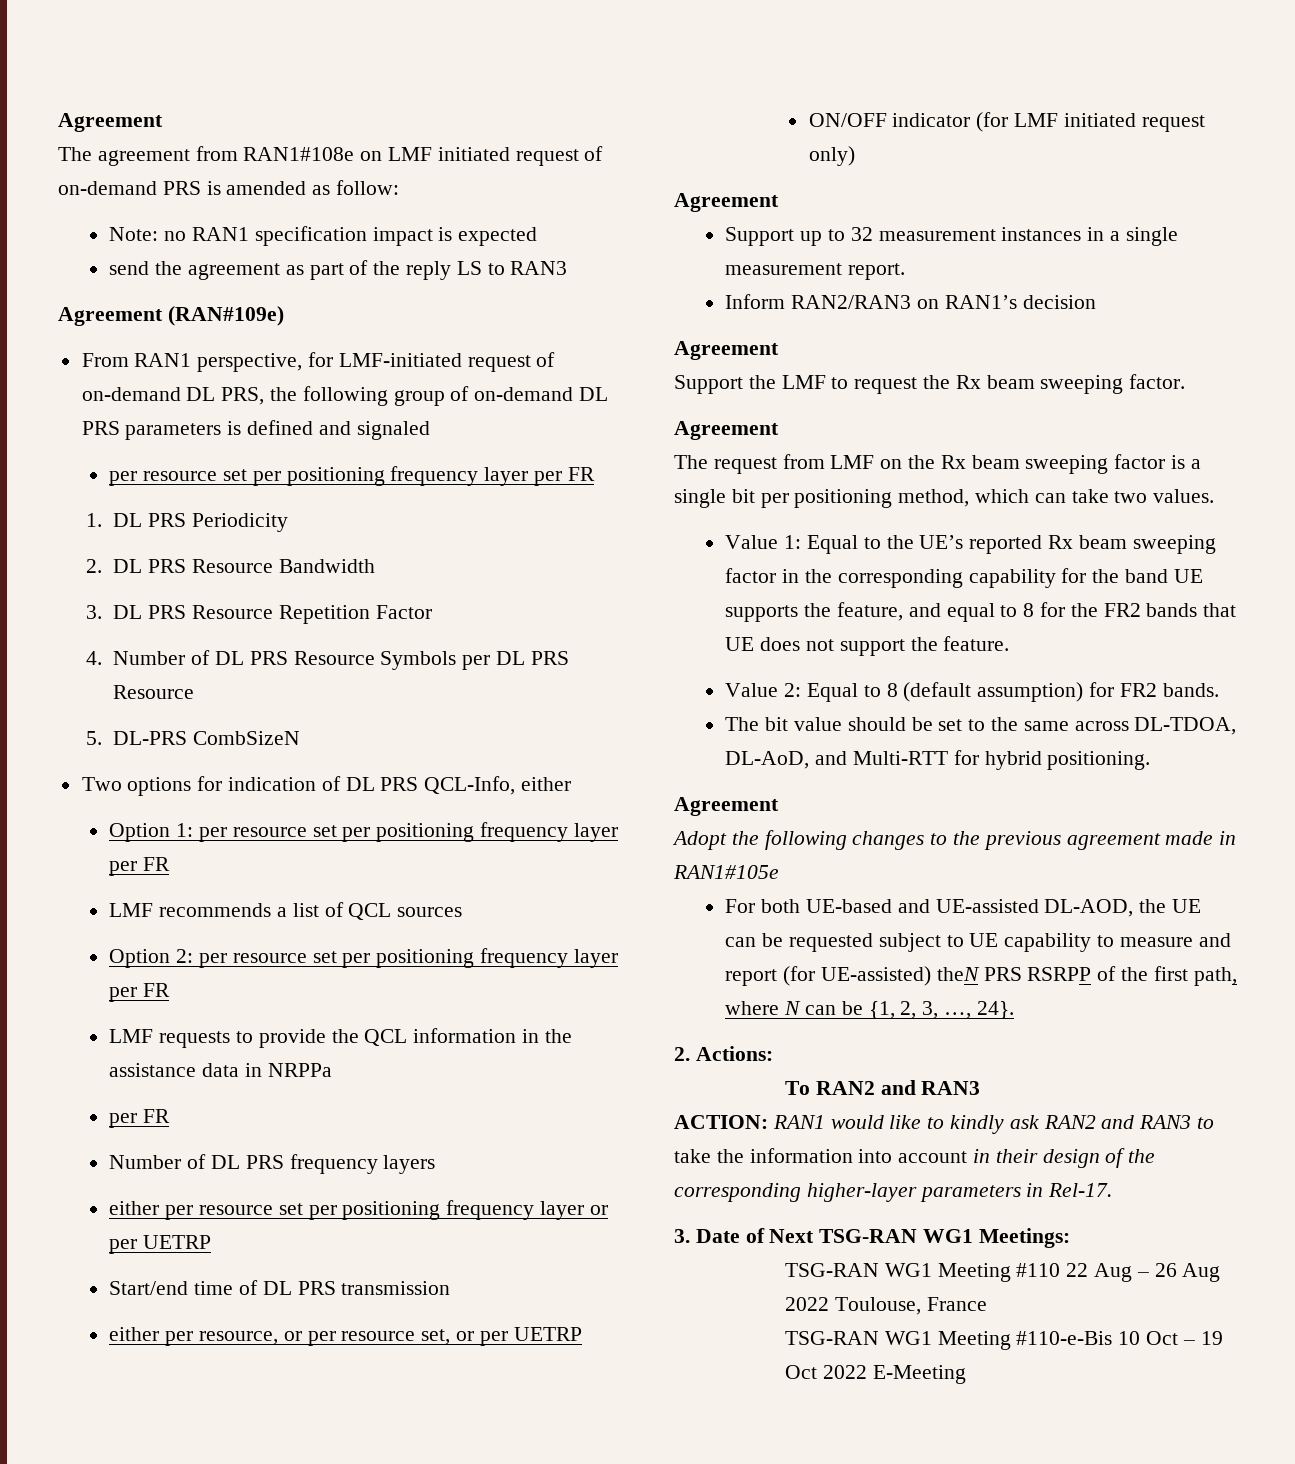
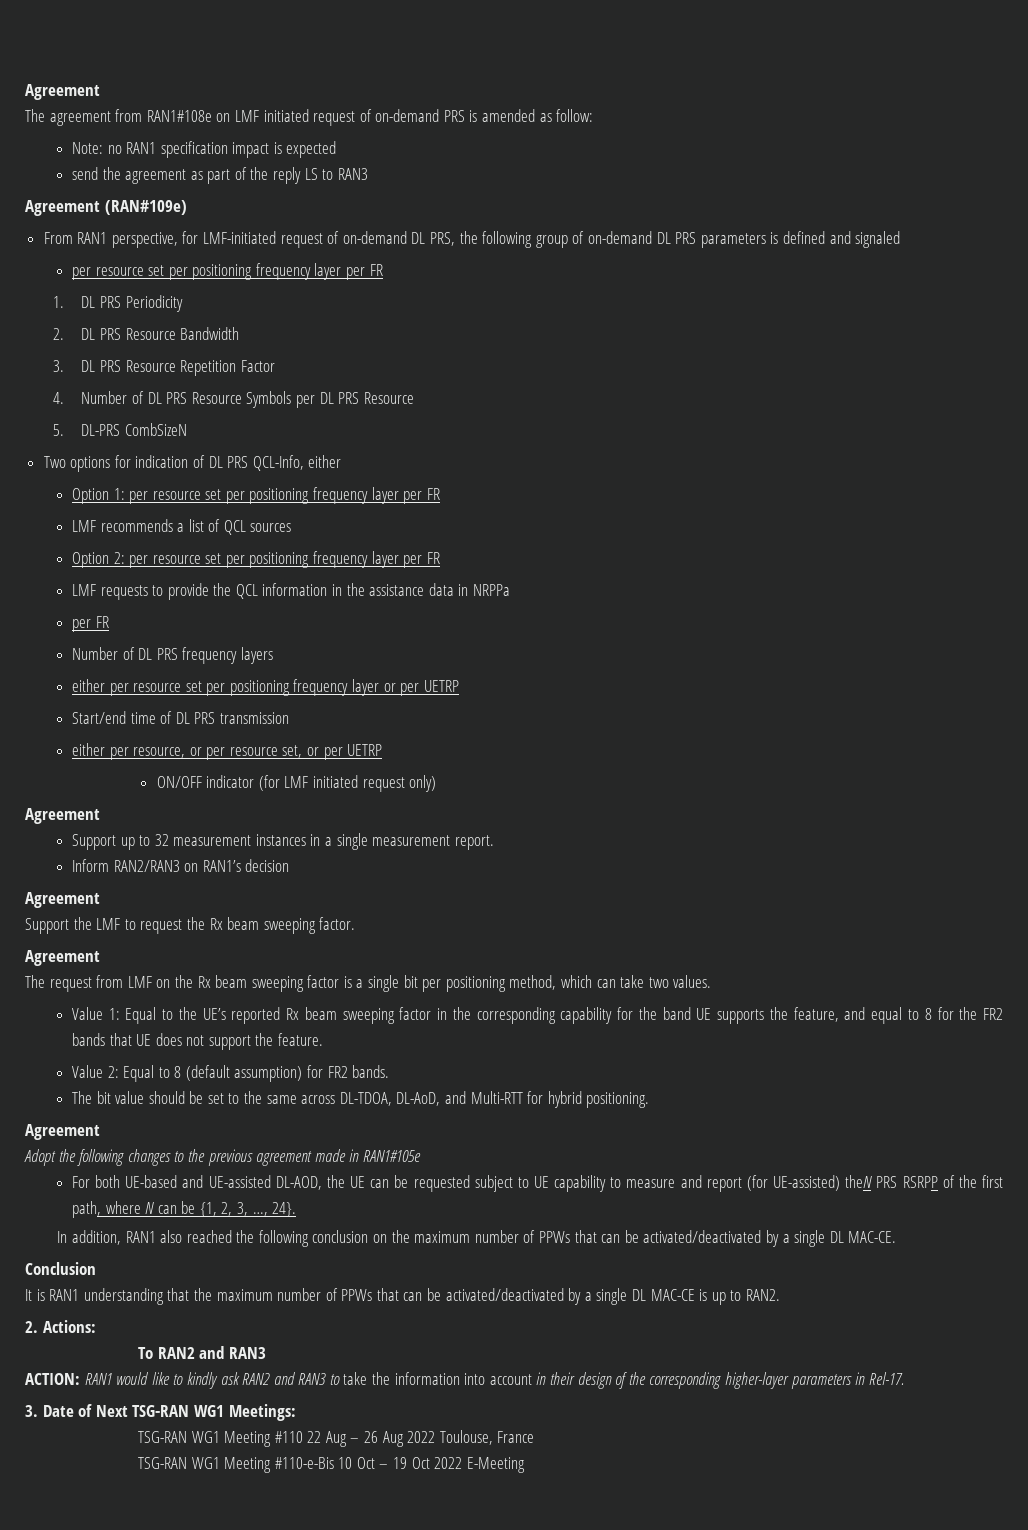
+ In addition, RAN1 also reached the following conclusion on the maximum number of PPWs that can be activated/deactivated by a single DL MAC-CE.
+ Conclusion
+ It is RAN1 understanding that the maximum number of PPWs that can be activated/deactivated by a single DL MAC-CE is up to RAN2.

